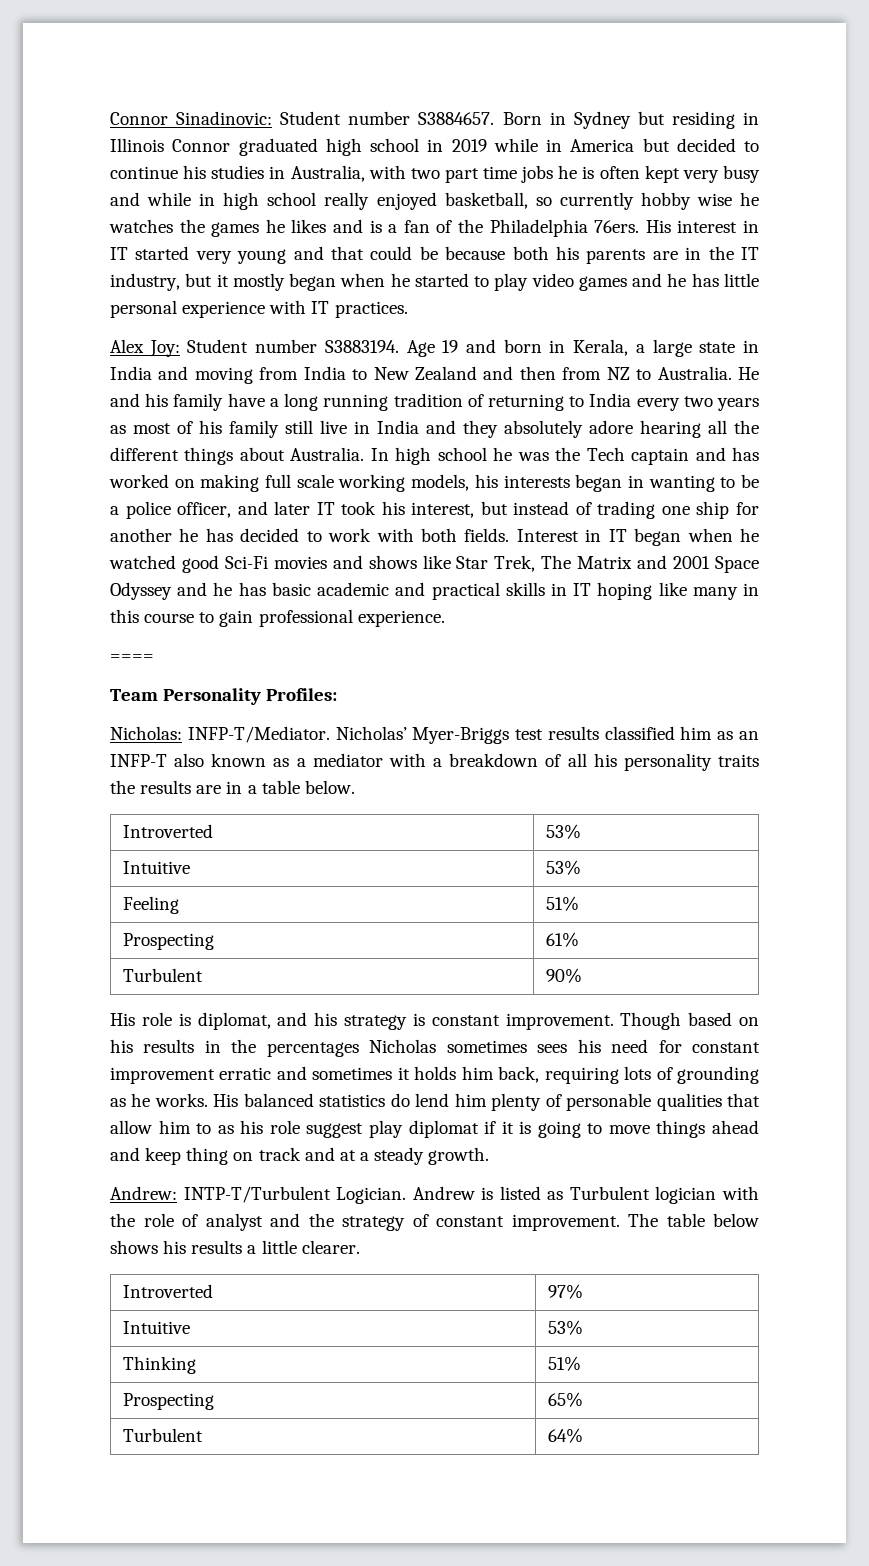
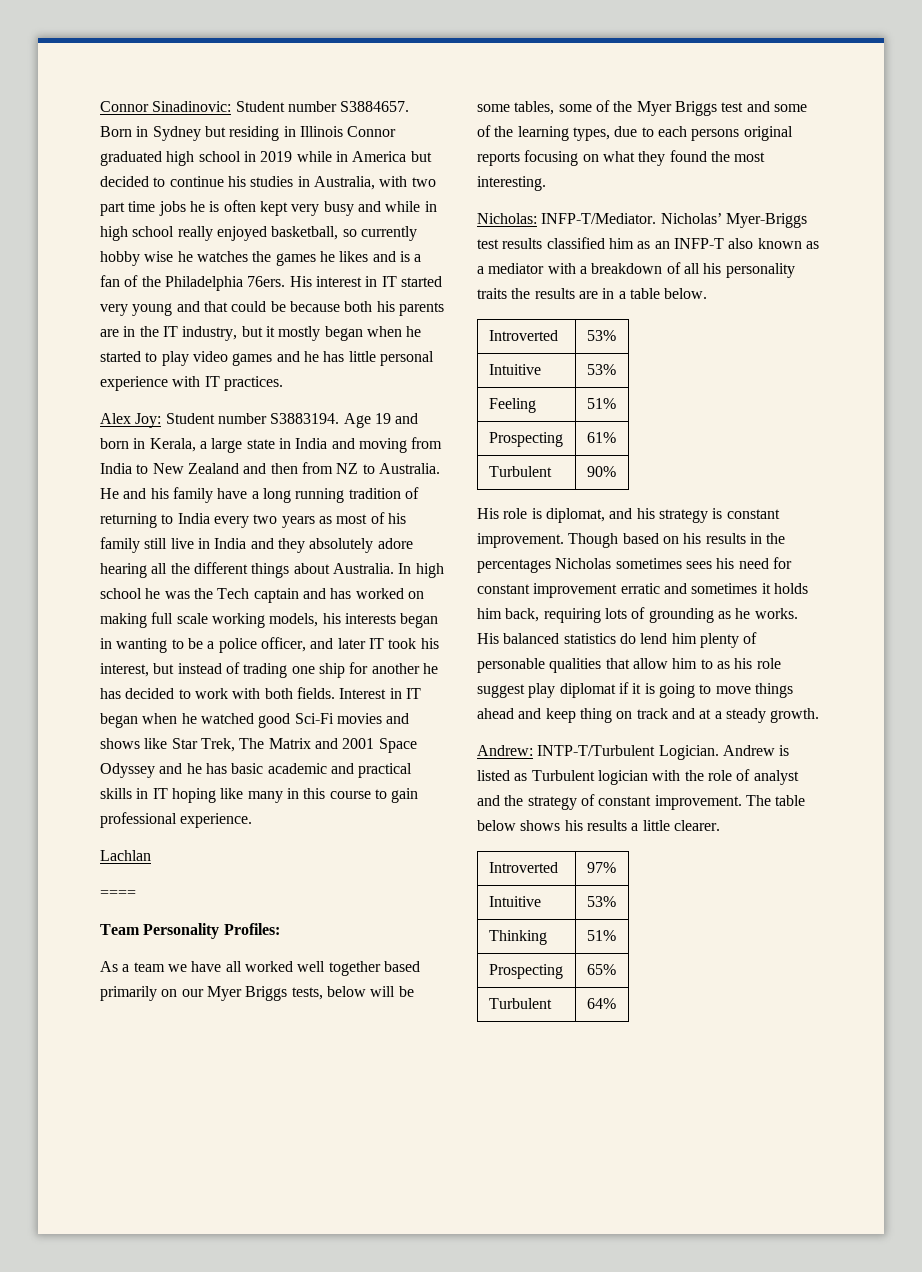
+ Lachlan
+ As a team we have all worked well together based primarily on our Myer Briggs tests, below will be some tables, some of the Myer Briggs test and some of the learning types, due to each persons original reports focusing on what they found the most interesting.

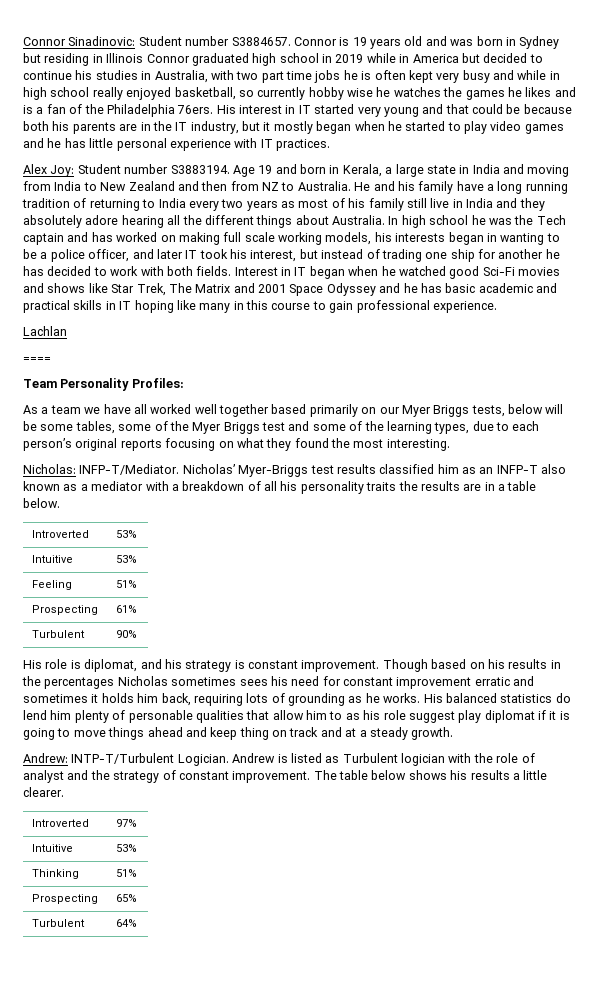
- Born in Sydney but residing in Illinois Connor graduated high school in 2019 while in America but decided to continue his studies in Australia, with two part time jobs he is often kept very busy and while in high school really enjoyed basketball, so currently hobby wise he watches the games he likes and is a fan of the Philadelphia 76ers.
+ Connor is 19 years old and was born in Sydney but residing in Illinois Connor graduated high school in 2019 while in America but decided to continue his studies in Australia, with two part time jobs he is often kept very busy and while in high school really enjoyed basketball, so currently hobby wise he watches the games he likes and is a fan of the Philadelphia 76ers.
- As a team we have all worked well together based primarily on our Myer Briggs tests, below will be some tables, some of the Myer Briggs test and some of the learning types, due to each persons original reports focusing on what they found the most interesting.
+ As a team we have all worked well together based primarily on our Myer Briggs tests, below will be some tables, some of the Myer Briggs test and some of the learning types, due to each person’s original reports focusing on what they found the most interesting.

